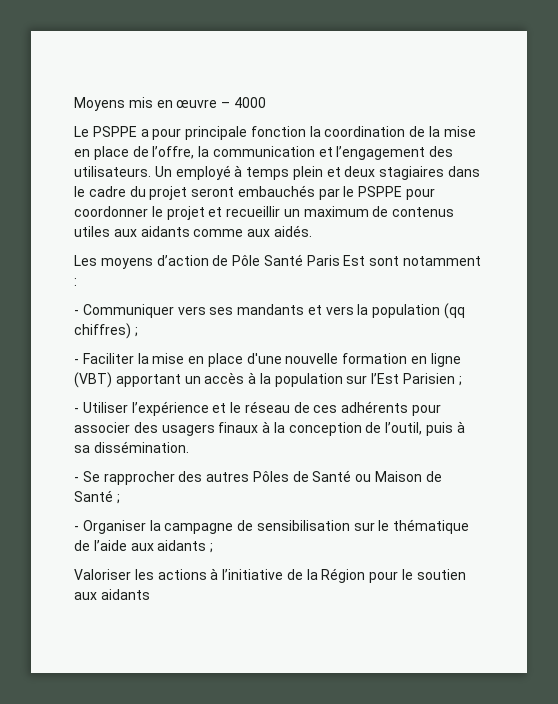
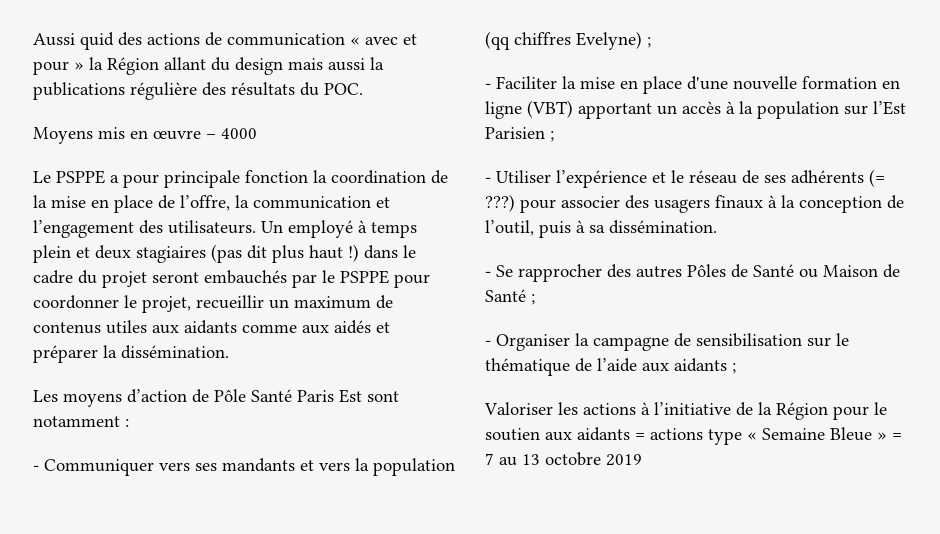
+ Aussi quid des actions de communication « avec et pour » la Région allant du design mais aussi la publications régulière des résultats du POC.
- Un employé à temps plein et deux stagiaires dans le cadre du projet seront embauchés par le PSPPE pour coordonner le projet et recueillir un maximum de contenus utiles aux aidants comme aux aidés.
+ Un employé à temps plein et deux stagiaires (pas dit plus haut !) dans le cadre du projet seront embauchés par le PSPPE pour coordonner le projet, recueillir un maximum de contenus utiles aux aidants comme aux aidés et préparer la dissémination.
- - Communiquer vers ses mandants et vers la population (qq chiffres) ;
+ - Communiquer vers ses mandants et vers la population (qq chiffres Evelyne) ;
- - Utiliser l’expérience et le réseau de ces adhérents pour associer des usagers finaux à la conception de l’outil, puis à sa dissémination.
+ - Utiliser l’expérience et le réseau de ses adhérents (= ???) pour associer des usagers finaux à la conception de l’outil, puis à sa dissémination.
- Valoriser les actions à l’initiative de la Région pour le soutien aux aidants
+ Valoriser les actions à l’initiative de la Région pour le soutien aux aidants = actions type « Semaine Bleue » = 7 au 13 octobre 2019

